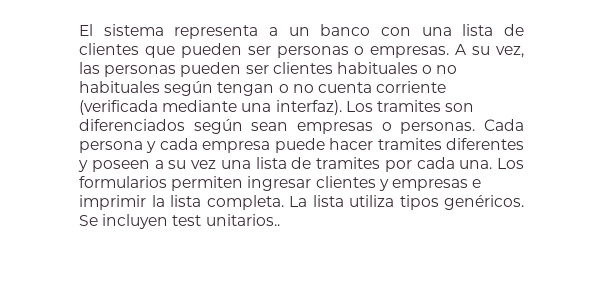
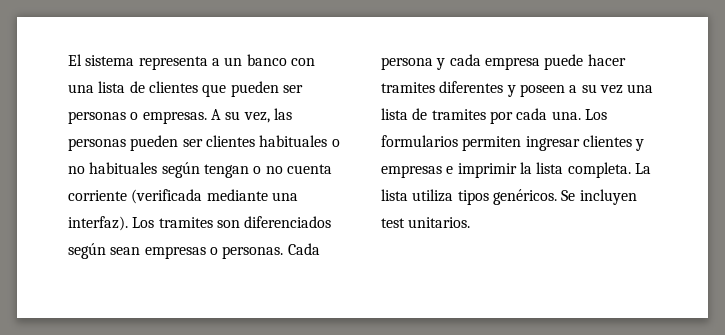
- Se incluyen test unitarios..
+ Se incluyen test unitarios.

